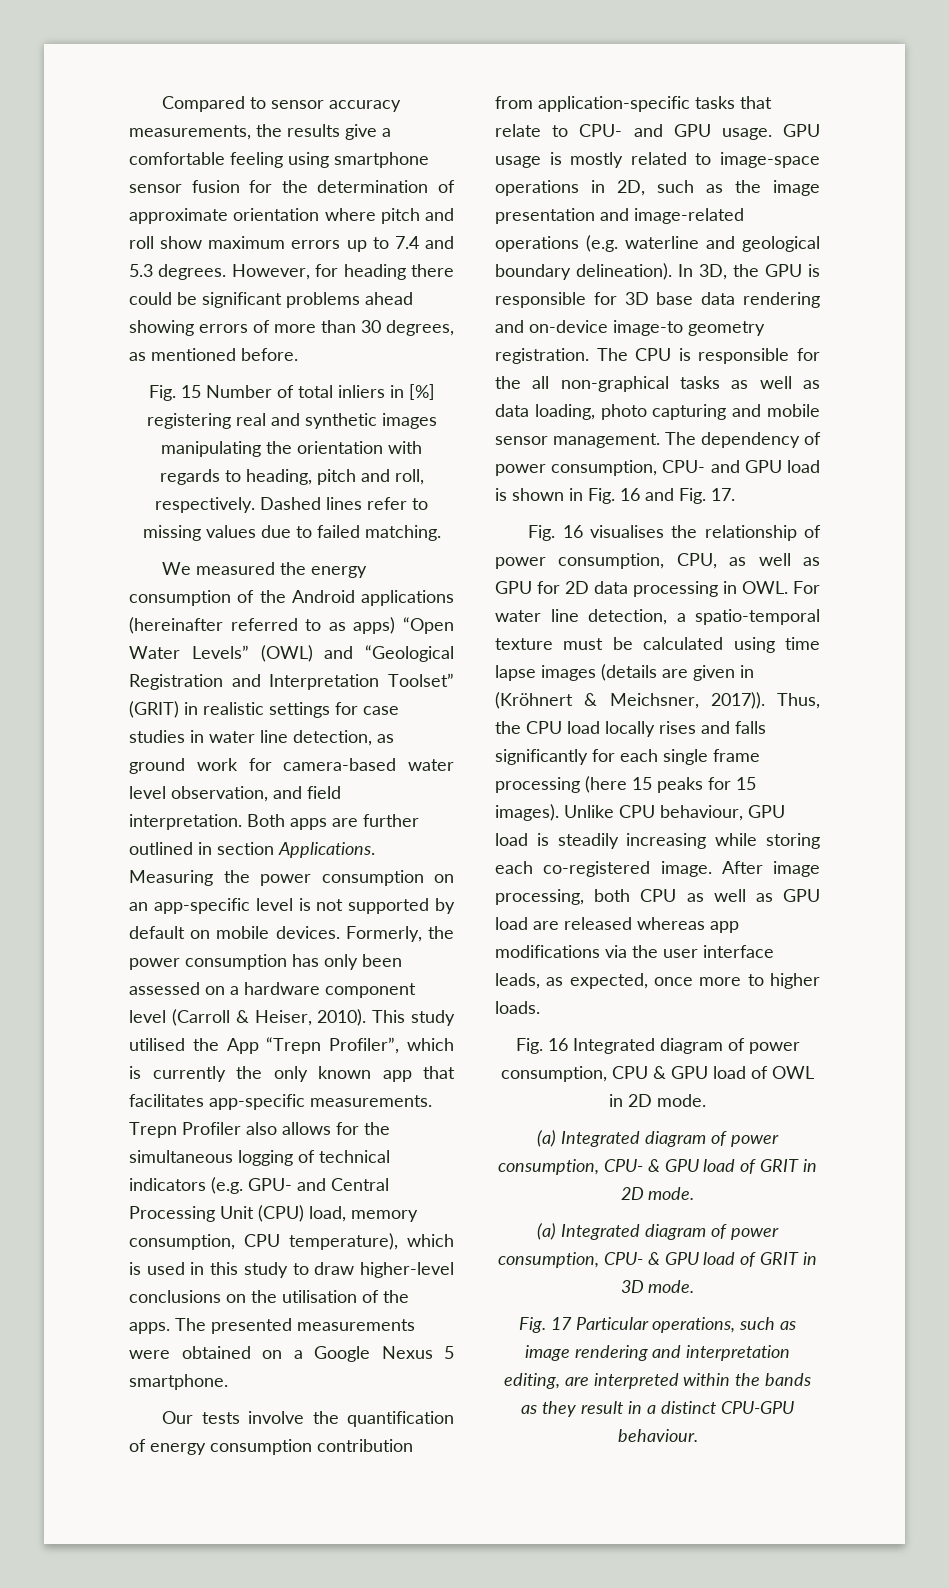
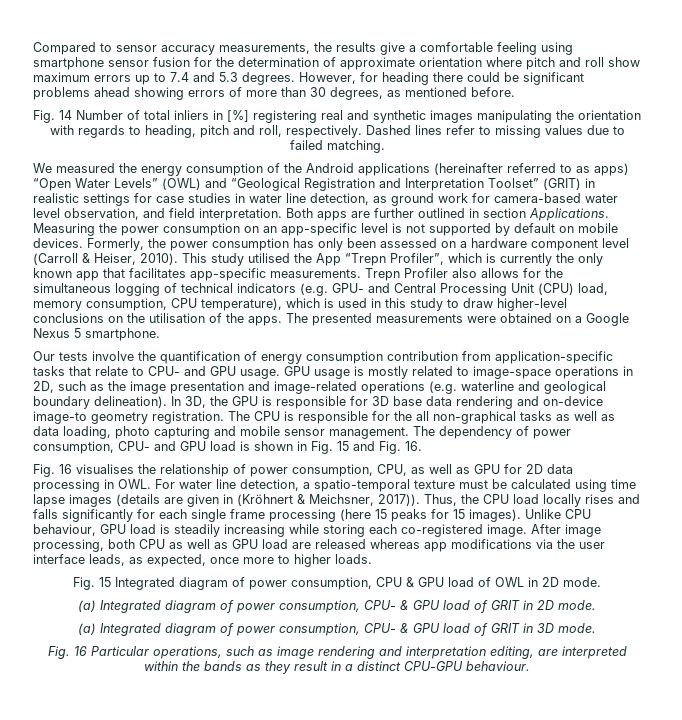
- Fig. 15 Number of total inliers in [%] registering real and synthetic images manipulating the orientation with regards to heading, pitch and roll, respectively.
+ Fig. 14 Number of total inliers in [%] registering real and synthetic images manipulating the orientation with regards to heading, pitch and roll, respectively.
- The dependency of power consumption, CPU- and GPU load is shown in Fig. 16 and Fig. 17.
+ The dependency of power consumption, CPU- and GPU load is shown in Fig. 15 and Fig. 16.
- Fig. 16 Integrated diagram of power consumption, CPU & GPU load of OWL in 2D mode.
+ Fig. 15 Integrated diagram of power consumption, CPU & GPU load of OWL in 2D mode.
- Fig. 17 Particular operations, such as image rendering and interpretation editing, are interpreted within the bands as they result in a distinct CPU-GPU behaviour.
+ Fig. 16 Particular operations, such as image rendering and interpretation editing, are interpreted within the bands as they result in a distinct CPU-GPU behaviour.

